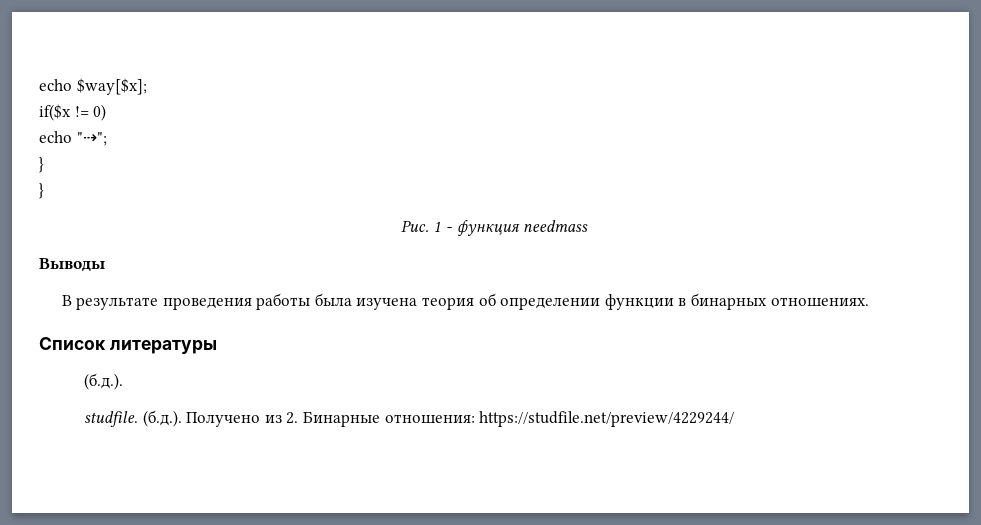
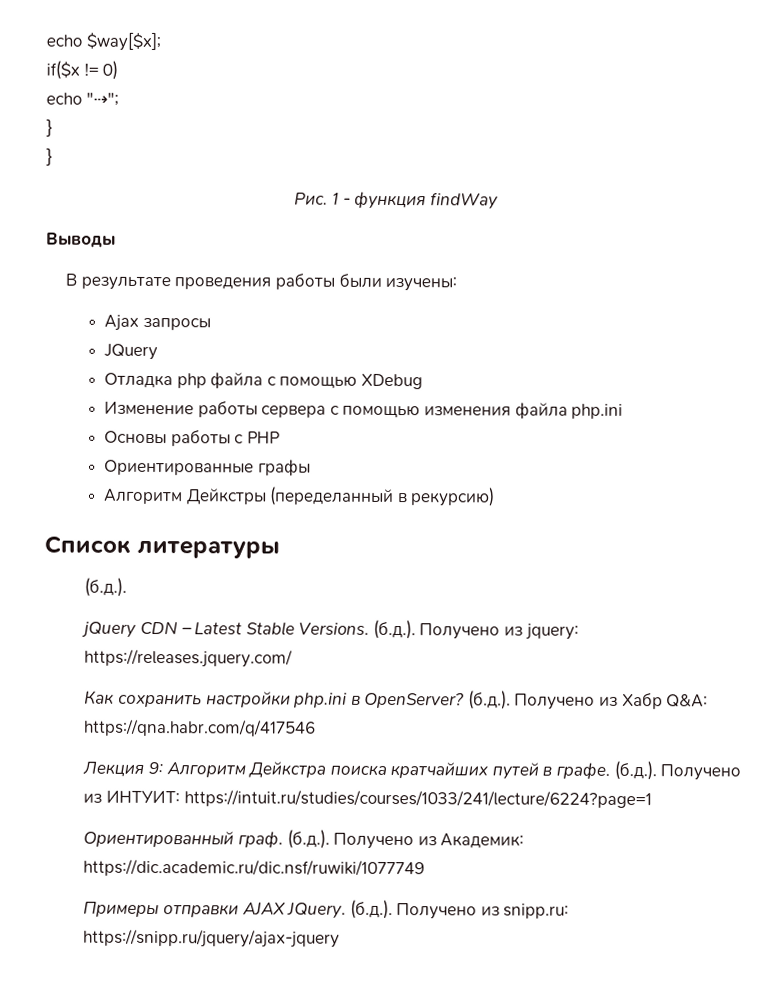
- Рис. 1 - функция needmass
+ Рис. 1 - функция findWay
- В результате проведения работы была изучена теория об определении функции в бинарных отношениях.
+ В результате проведения работы были изучены:
+ Ajax запросы
+ JQuery
+ Отладка php файла с помощью XDebug
+ Изменение работы сервера с помощью изменения файла php.ini
+ Основы работы с PHP
+ Ориентированные графы
+ Алгоритм Дейкстры (переделанный в рекурсию)
  Список литературы
  (б.д.).
- studfile. (б.д.). Получено из 2. Бинарные отношения: https://studfile.net/preview/4229244/
+ jQuery CDN – Latest Stable Versions. (б.д.). Получено из jquery: https://releases.jquery.com/
+ Как сохранить настройки php.ini в OpenServer? (б.д.). Получено из Хабр Q&A: https://qna.habr.com/q/417546
+ Лекция 9: Алгоритм Дейкстра поиска кратчайших путей в графе. (б.д.). Получено из ИНТУИТ: https://intuit.ru/studies/courses/1033/241/lecture/6224?page=1
+ Ориентированный граф. (б.д.). Получено из Академик: https://dic.academic.ru/dic.nsf/ruwiki/1077749
+ Примеры отправки AJAX JQuery. (б.д.). Получено из snipp.ru: https://snipp.ru/jquery/ajax-jquery

